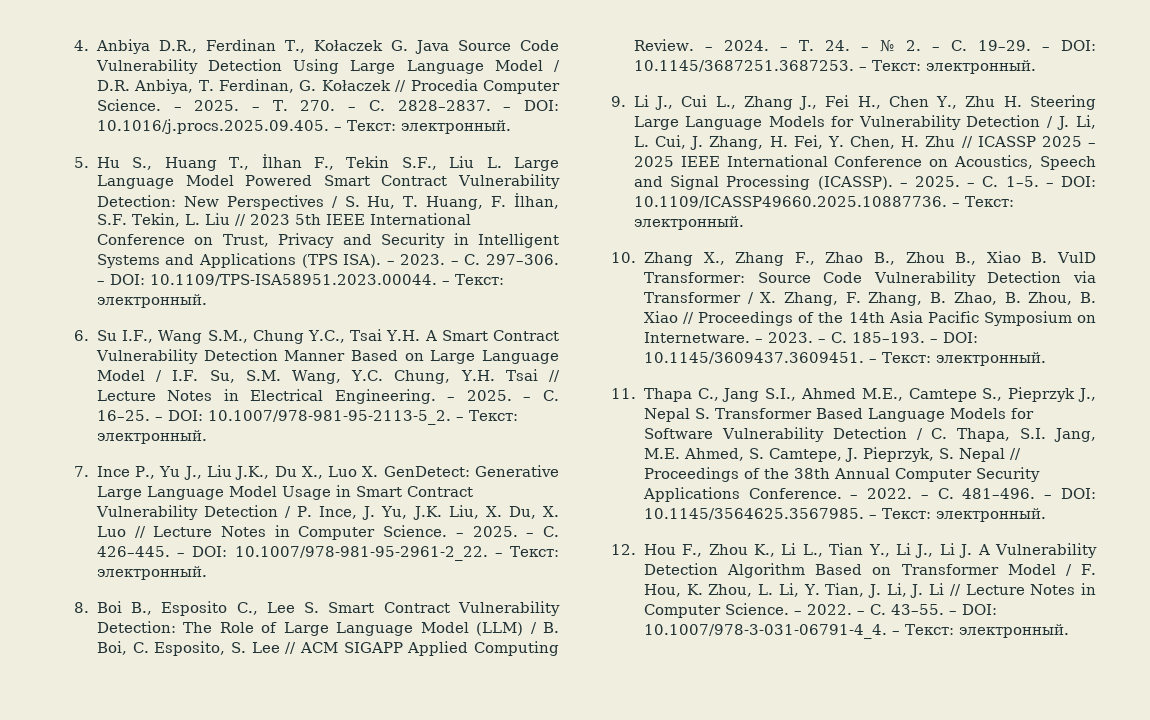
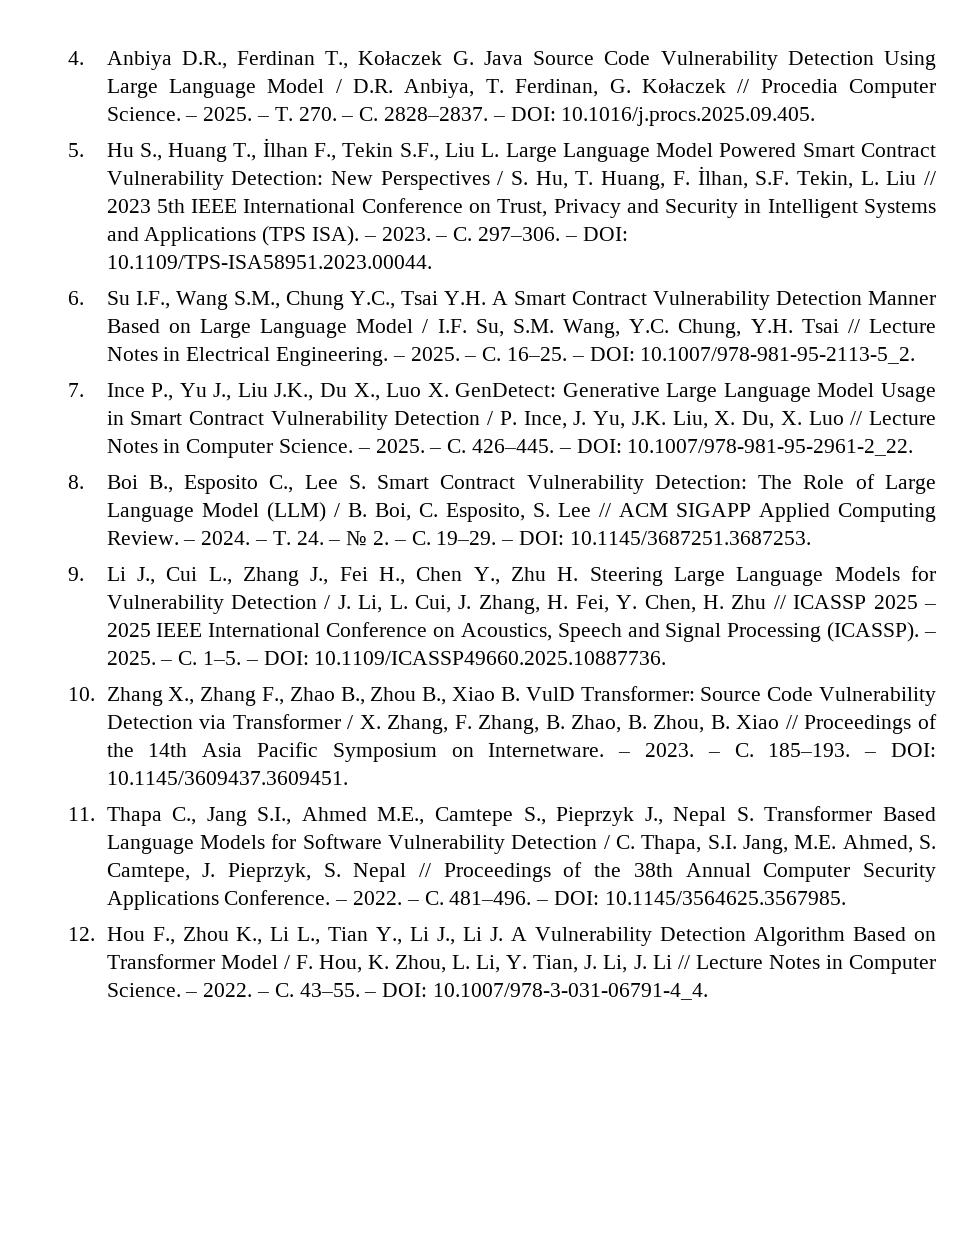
- – DOI: 10.1016/j.procs.2025.09.405. – Текст: электронный.
+ – DOI: 10.1016/j.procs.2025.09.405.
- – DOI: 10.1109/TPS-ISA58951.2023.00044. – Текст: электронный.
+ – DOI: 10.1109/TPS-ISA58951.2023.00044.
- – DOI: 10.1007/978-981-95-2113-5_2. – Текст: электронный.
+ – DOI: 10.1007/978-981-95-2113-5_2.
- – DOI: 10.1007/978-981-95-2961-2_22. – Текст: электронный.
+ – DOI: 10.1007/978-981-95-2961-2_22.
- – DOI: 10.1145/3687251.3687253. – Текст: электронный.
+ – DOI: 10.1145/3687251.3687253.
- – DOI: 10.1109/ICASSP49660.2025.10887736. – Текст: электронный.
+ – DOI: 10.1109/ICASSP49660.2025.10887736.
- – DOI: 10.1145/3609437.3609451. – Текст: электронный.
+ – DOI: 10.1145/3609437.3609451.
- – DOI: 10.1145/3564625.3567985. – Текст: электронный.
+ – DOI: 10.1145/3564625.3567985.
- – DOI: 10.1007/978-3-031-06791-4_4. – Текст: электронный.
+ – DOI: 10.1007/978-3-031-06791-4_4.

